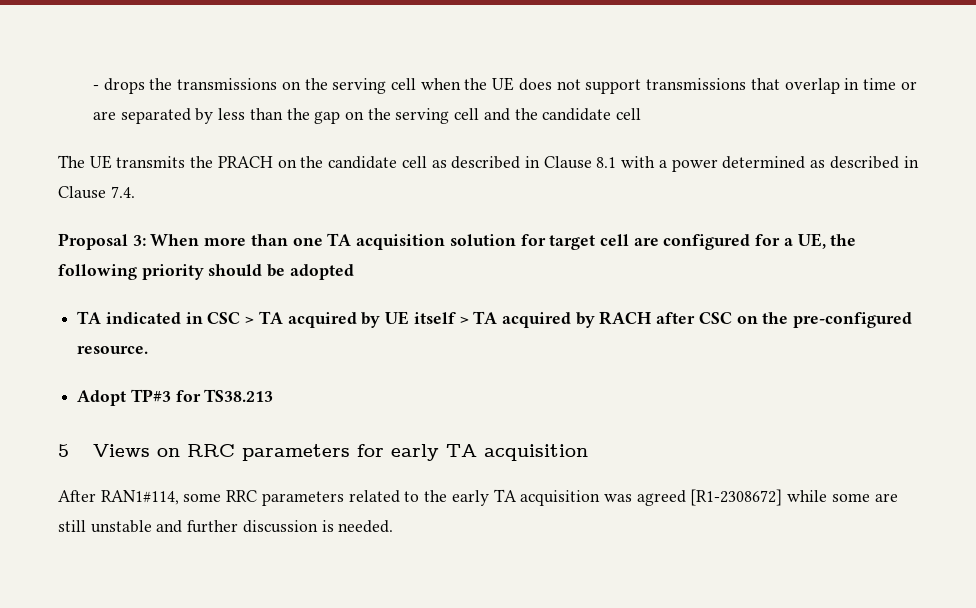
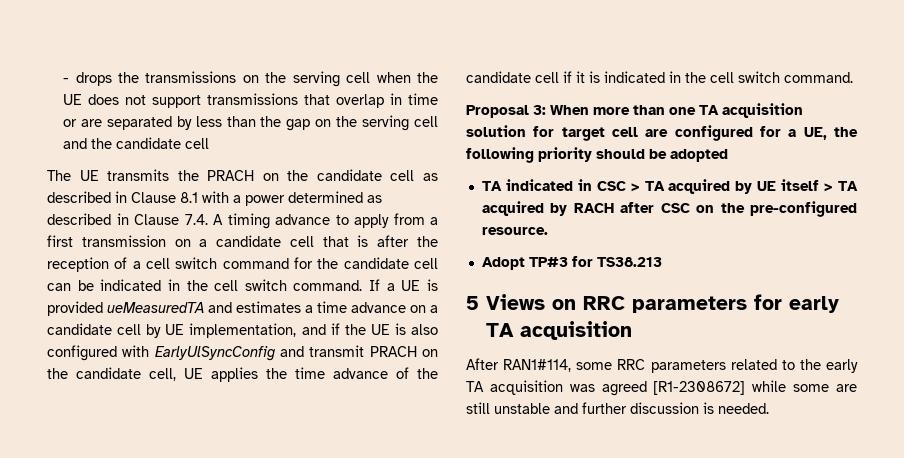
- The UE transmits the PRACH on the candidate cell as described in Clause 8.1 with a power determined as described in Clause 7.4.
+ The UE transmits the PRACH on the candidate cell as described in Clause 8.1 with a power determined as described in Clause 7.4. A timing advance to apply from a first transmission on a candidate cell that is after the reception of a cell switch command for the candidate cell can be indicated in the cell switch command. If a UE is provided ueMeasuredTA and estimates a time advance on a candidate cell by UE implementation, and if the UE is also configured with EarlyUlSyncConfig and transmit PRACH on the candidate cell, UE applies the time advance of the candidate cell if it is indicated in the cell switch command.

